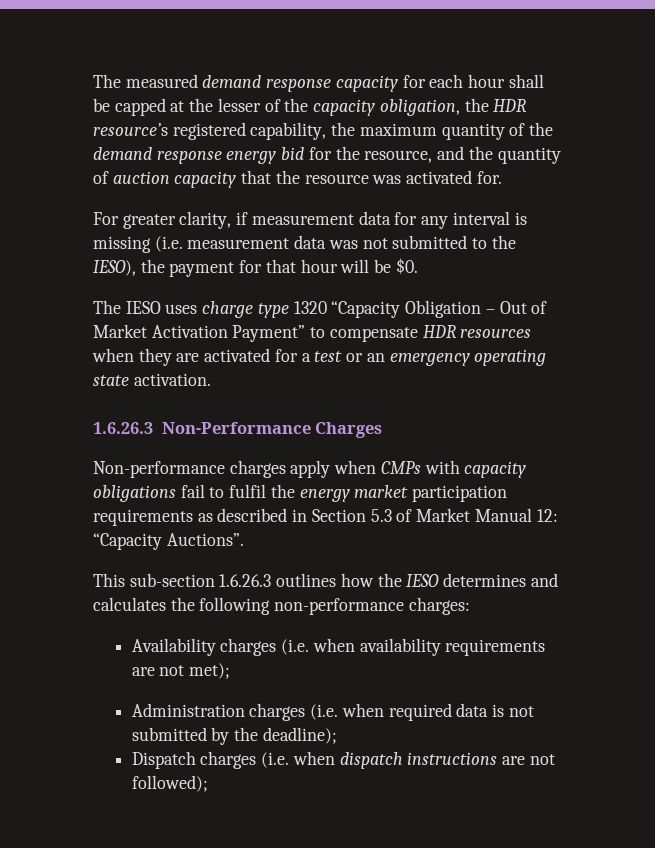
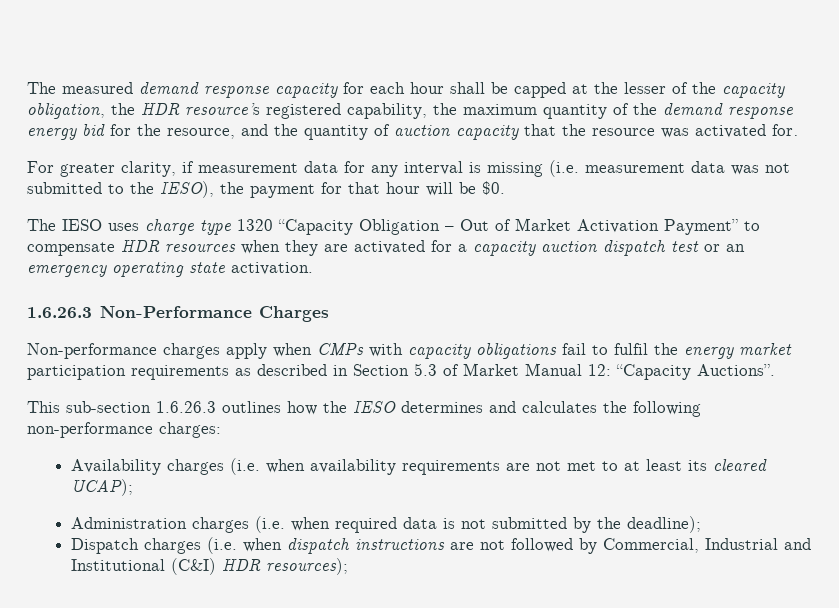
- The IESO uses charge type 1320 “Capacity Obligation – Out of Market Activation Payment” to compensate HDR resources when they are activated for a test or an emergency operating state activation.
+ The IESO uses charge type 1320 “Capacity Obligation – Out of Market Activation Payment” to compensate HDR resources when they are activated for a capacity auction dispatch test or an emergency operating state activation.
- Availability charges (i.e. when availability requirements are not met);
+ Availability charges (i.e. when availability requirements are not met to at least its cleared UCAP);
- Dispatch charges (i.e. when dispatch instructions are not followed);
+ Dispatch charges (i.e. when dispatch instructions are not followed by Commercial, Industrial and Institutional (C&I) HDR resources);

